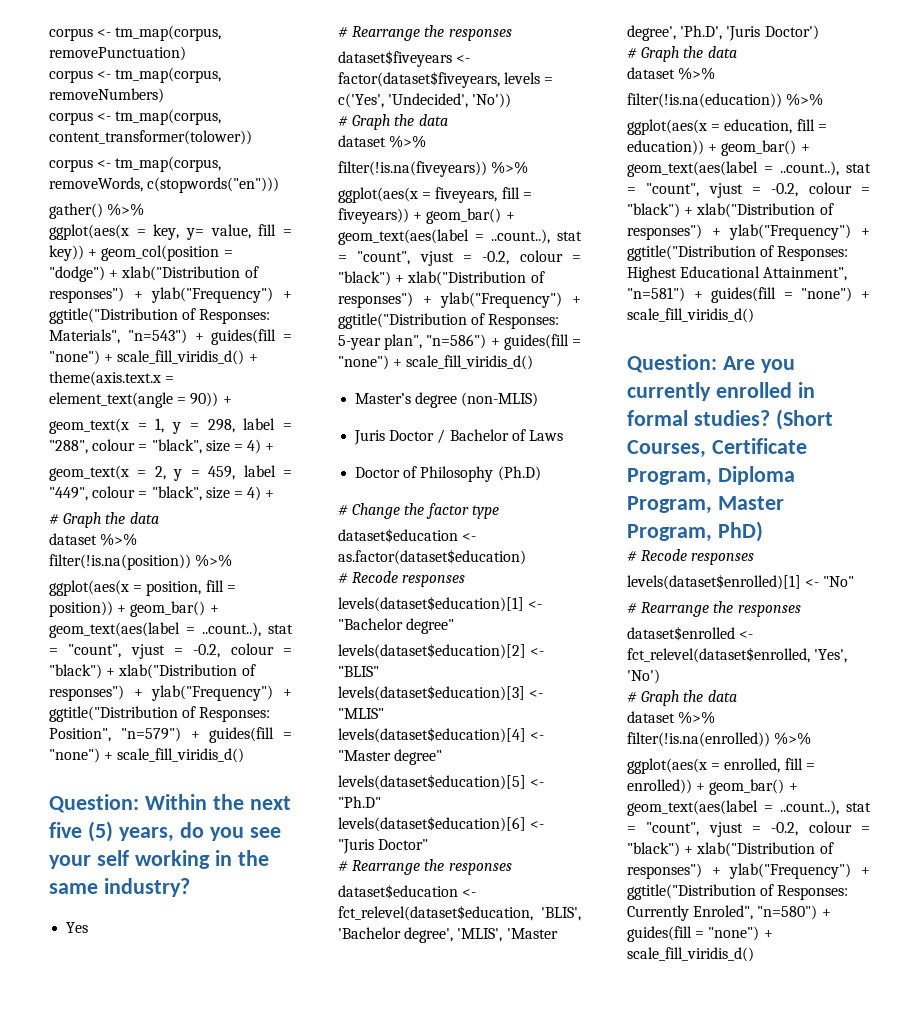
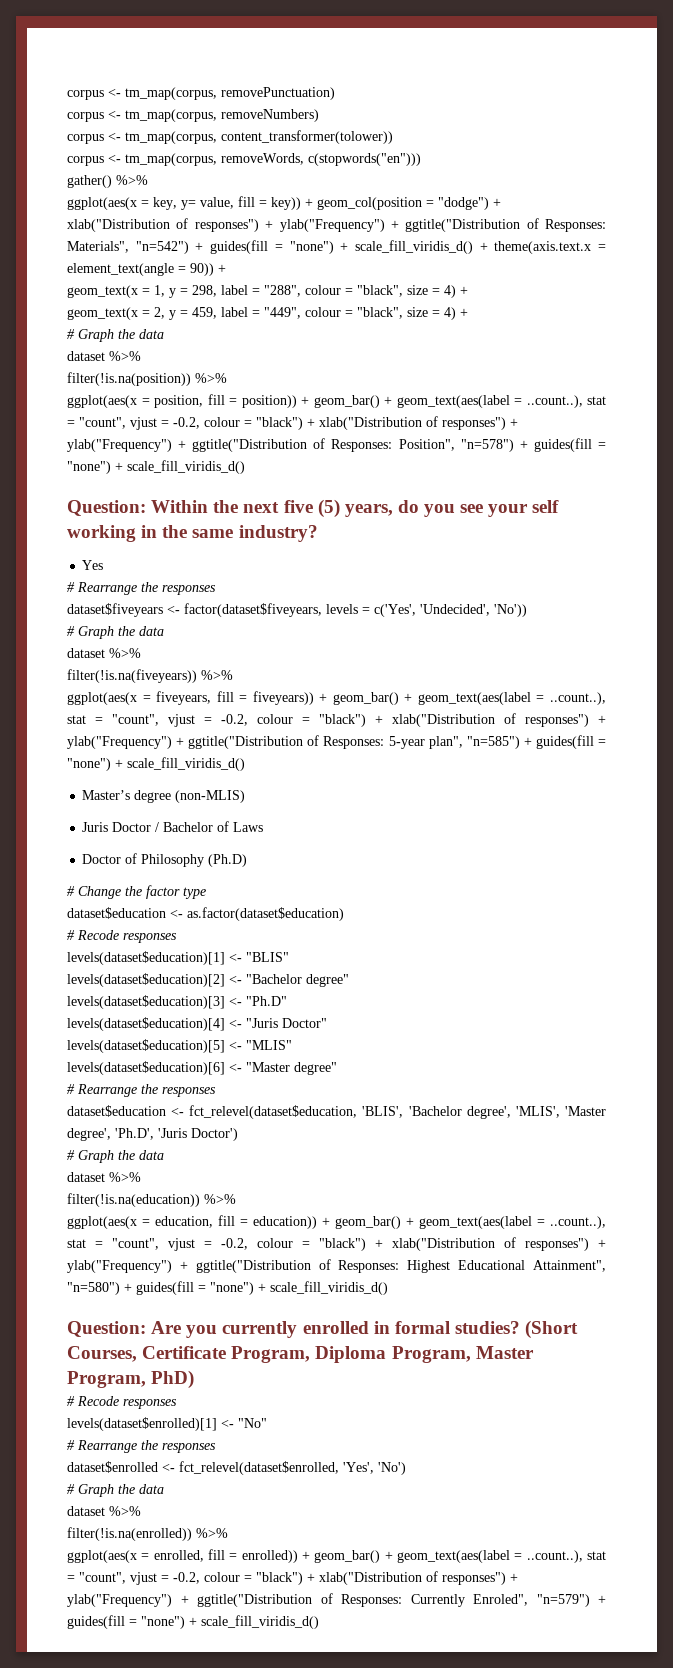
- ggplot(aes(x = key, y= value, fill = key)) + geom_col(position = "dodge") + xlab("Distribution of responses") + ylab("Frequency") + ggtitle("Distribution of Responses: Materials", "n=543") + guides(fill = "none") + scale_fill_viridis_d() + theme(axis.text.x = element_text(angle = 90)) +
+ ggplot(aes(x = key, y= value, fill = key)) + geom_col(position = "dodge") + xlab("Distribution of responses") + ylab("Frequency") + ggtitle("Distribution of Responses: Materials", "n=542") + guides(fill = "none") + scale_fill_viridis_d() + theme(axis.text.x = element_text(angle = 90)) +
- ggplot(aes(x = position, fill = position)) + geom_bar() + geom_text(aes(label = ..count..), stat = "count", vjust = -0.2, colour = "black") + xlab("Distribution of responses") + ylab("Frequency") + ggtitle("Distribution of Responses: Position", "n=579") + guides(fill = "none") + scale_fill_viridis_d()
+ ggplot(aes(x = position, fill = position)) + geom_bar() + geom_text(aes(label = ..count..), stat = "count", vjust = -0.2, colour = "black") + xlab("Distribution of responses") + ylab("Frequency") + ggtitle("Distribution of Responses: Position", "n=578") + guides(fill = "none") + scale_fill_viridis_d()
- ggplot(aes(x = fiveyears, fill = fiveyears)) + geom_bar() + geom_text(aes(label = ..count..), stat = "count", vjust = -0.2, colour = "black") + xlab("Distribution of responses") + ylab("Frequency") + ggtitle("Distribution of Responses: 5-year plan", "n=586") + guides(fill = "none") + scale_fill_viridis_d()
+ ggplot(aes(x = fiveyears, fill = fiveyears)) + geom_bar() + geom_text(aes(label = ..count..), stat = "count", vjust = -0.2, colour = "black") + xlab("Distribution of responses") + ylab("Frequency") + ggtitle("Distribution of Responses: 5-year plan", "n=585") + guides(fill = "none") + scale_fill_viridis_d()
- levels(dataset$education)[1] <- "Bachelor degree"
+ levels(dataset$education)[1] <- "BLIS"
+ levels(dataset$education)[2] <- "Bachelor degree"
- levels(dataset$education)[2] <- "BLIS"
- levels(dataset$education)[3] <- "MLIS"
+ levels(dataset$education)[3] <- "Ph.D"
+ levels(dataset$education)[4] <- "Juris Doctor"
+ levels(dataset$education)[5] <- "MLIS"
- levels(dataset$education)[4] <- "Master degree"
+ levels(dataset$education)[6] <- "Master degree"
- levels(dataset$education)[5] <- "Ph.D"
- levels(dataset$education)[6] <- "Juris Doctor"
- ggplot(aes(x = education, fill = education)) + geom_bar() + geom_text(aes(label = ..count..), stat = "count", vjust = -0.2, colour = "black") + xlab("Distribution of responses") + ylab("Frequency") + ggtitle("Distribution of Responses: Highest Educational Attainment", "n=581") + guides(fill = "none") + scale_fill_viridis_d()
+ ggplot(aes(x = education, fill = education)) + geom_bar() + geom_text(aes(label = ..count..), stat = "count", vjust = -0.2, colour = "black") + xlab("Distribution of responses") + ylab("Frequency") + ggtitle("Distribution of Responses: Highest Educational Attainment", "n=580") + guides(fill = "none") + scale_fill_viridis_d()
- ggplot(aes(x = enrolled, fill = enrolled)) + geom_bar() + geom_text(aes(label = ..count..), stat = "count", vjust = -0.2, colour = "black") + xlab("Distribution of responses") + ylab("Frequency") + ggtitle("Distribution of Responses: Currently Enroled", "n=580") + guides(fill = "none") + scale_fill_viridis_d()
+ ggplot(aes(x = enrolled, fill = enrolled)) + geom_bar() + geom_text(aes(label = ..count..), stat = "count", vjust = -0.2, colour = "black") + xlab("Distribution of responses") + ylab("Frequency") + ggtitle("Distribution of Responses: Currently Enroled", "n=579") + guides(fill = "none") + scale_fill_viridis_d()

